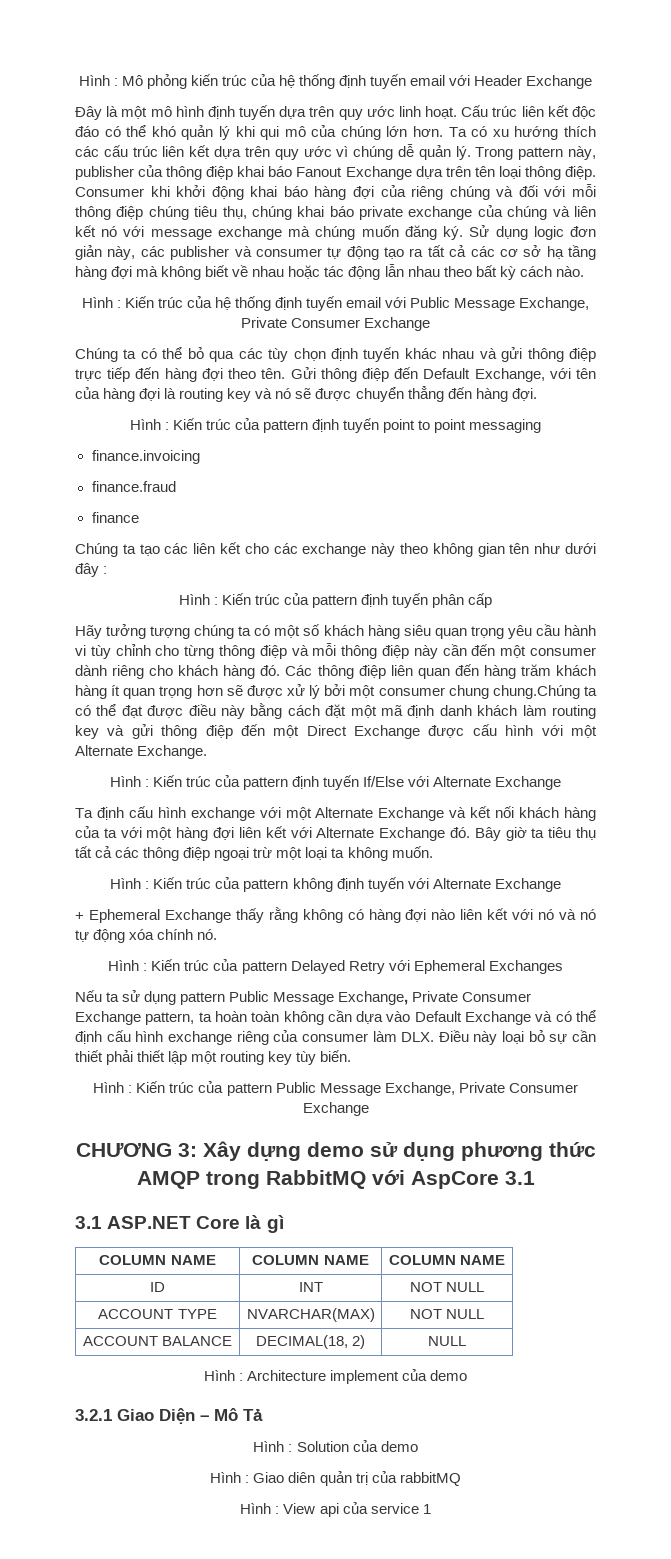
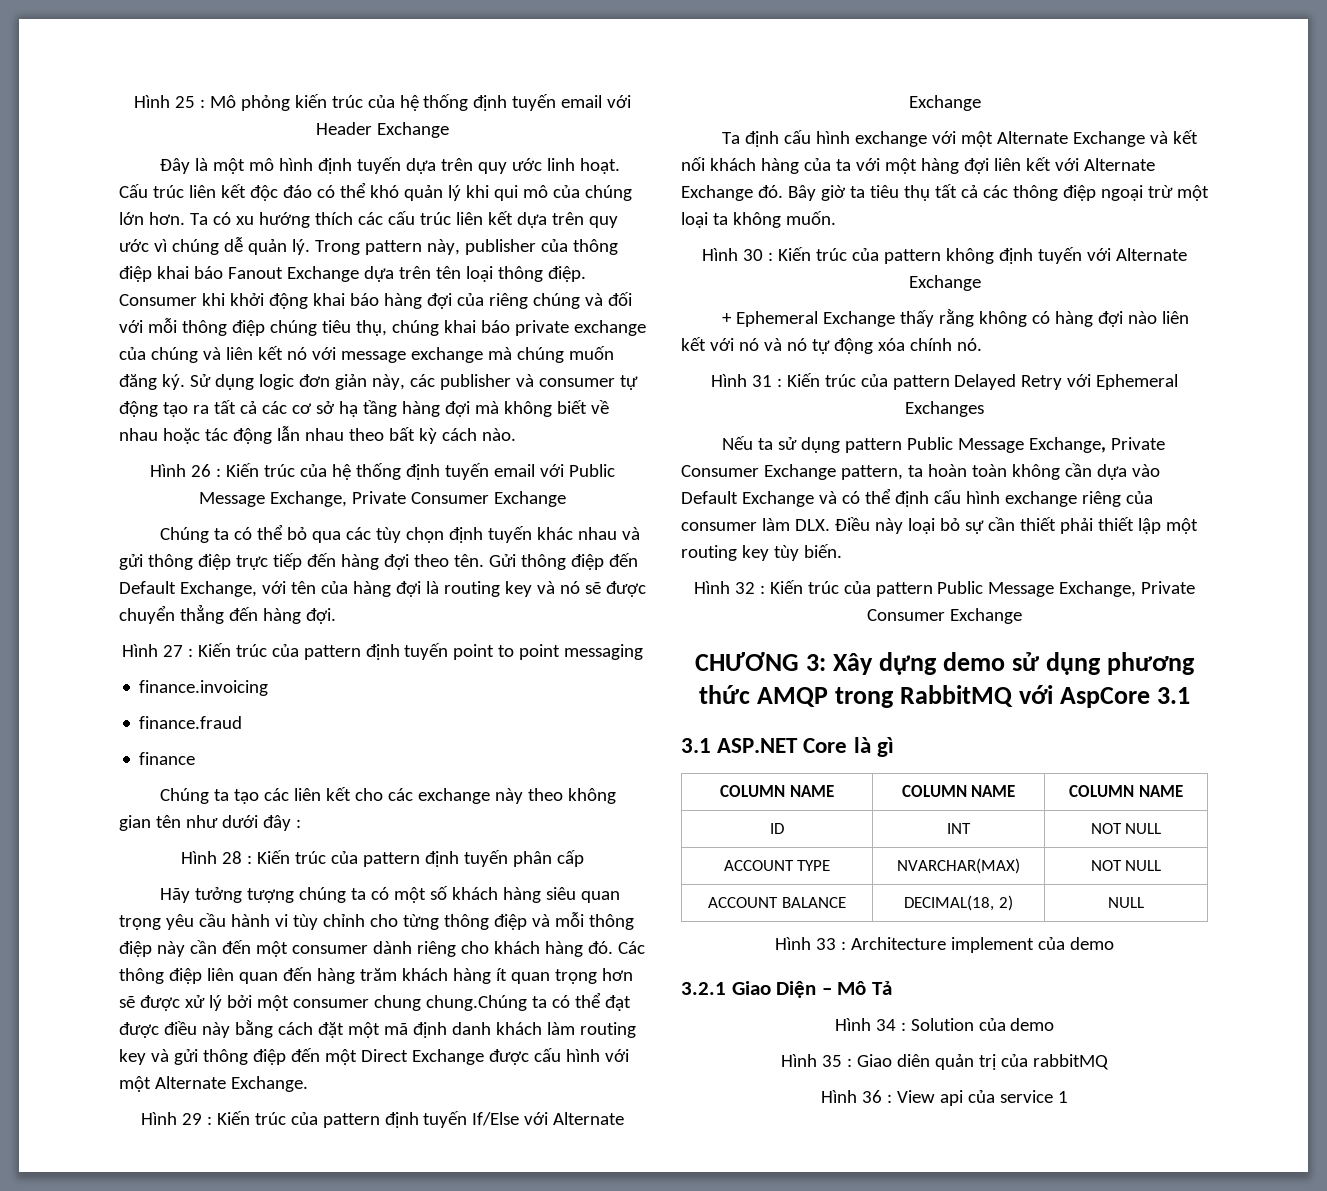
- Hình : Mô phỏng kiến trúc của hệ thống định tuyến email với Header Exchange
+ Hình 25 : Mô phỏng kiến trúc của hệ thống định tuyến email với Header Exchange
- Hình : Kiến trúc của hệ thống định tuyến email với Public Message Exchange, Private Consumer Exchange
+ Hình 26 : Kiến trúc của hệ thống định tuyến email với Public Message Exchange, Private Consumer Exchange
- Hình : Kiến trúc của pattern định tuyến point to point messaging
+ Hình 27 : Kiến trúc của pattern định tuyến point to point messaging
- Hình : Kiến trúc của pattern định tuyến phân cấp
+ Hình 28 : Kiến trúc của pattern định tuyến phân cấp
- Hình : Kiến trúc của pattern định tuyến If/Else với Alternate Exchange
+ Hình 29 : Kiến trúc của pattern định tuyến If/Else với Alternate Exchange
- Hình : Kiến trúc của pattern không định tuyến với Alternate Exchange
+ Hình 30 : Kiến trúc của pattern không định tuyến với Alternate Exchange
- Hình : Kiến trúc của pattern Delayed Retry với Ephemeral Exchanges
+ Hình 31 : Kiến trúc của pattern Delayed Retry với Ephemeral Exchanges
- Hình : Kiến trúc của pattern Public Message Exchange, Private Consumer Exchange
+ Hình 32 : Kiến trúc của pattern Public Message Exchange, Private Consumer Exchange
- Hình : Architecture implement của demo
+ Hình 33 : Architecture implement của demo
- Hình : Solution của demo
+ Hình 34 : Solution của demo
- Hình : Giao diên quản trị của rabbitMQ
+ Hình 35 : Giao diên quản trị của rabbitMQ
- Hình : View api của service 1
+ Hình 36 : View api của service 1

